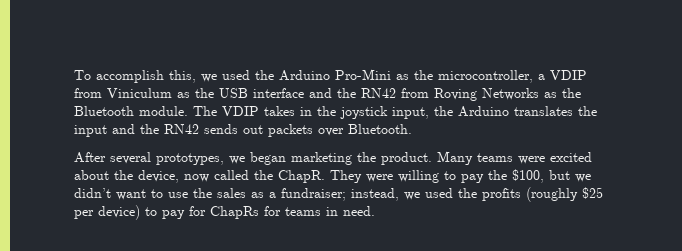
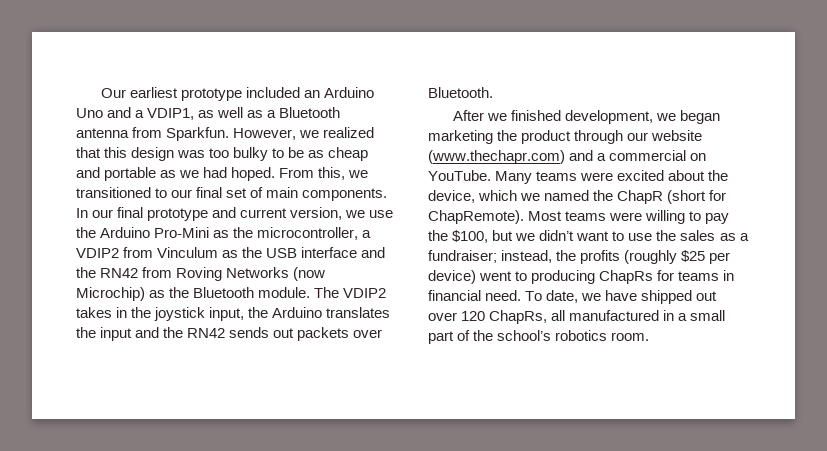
- To accomplish this, we used the Arduino Pro-Mini as the microcontroller, a VDIP from Viniculum as the USB interface and the RN42 from Roving Networks as the Bluetooth module.
+ Our earliest prototype included an Arduino Uno and a VDIP1, as well as a Bluetooth antenna from Sparkfun. However, we realized that this design was too bulky to be as cheap and portable as we had hoped. From this, we transitioned to our final set of main components. In our final prototype and current version, we use the Arduino Pro-Mini as the microcontroller, a VDIP2 from Vinculum as the USB interface and the RN42 from Roving Networks (now Microchip) as the Bluetooth module.
- The VDIP takes in the joystick input, the Arduino translates the input and the RN42 sends out packets over Bluetooth.
+ The VDIP2 takes in the joystick input, the Arduino translates the input and the RN42 sends out packets over Bluetooth.
- After several prototypes, we began marketing the product.
+ After we finished development, we began marketing the product through our website (www.thechapr.com) and a commercial on YouTube.
- Many teams were excited about the device, now called the ChapR. They were willing to pay the $100, but we didn’t want to use the sales as a fundraiser; instead, we used the profits (roughly $25 per device) to pay for ChapRs for teams in need.
+ Many teams were excited about the device, which we named the ChapR (short for ChapRemote). Most teams were willing to pay the $100, but we didn’t want to use the sales as a fundraiser; instead, the profits (roughly $25 per device) went to producing ChapRs for teams in financial need. To date, we have shipped out over 120 ChapRs, all manufactured in a small part of the school’s robotics room.

